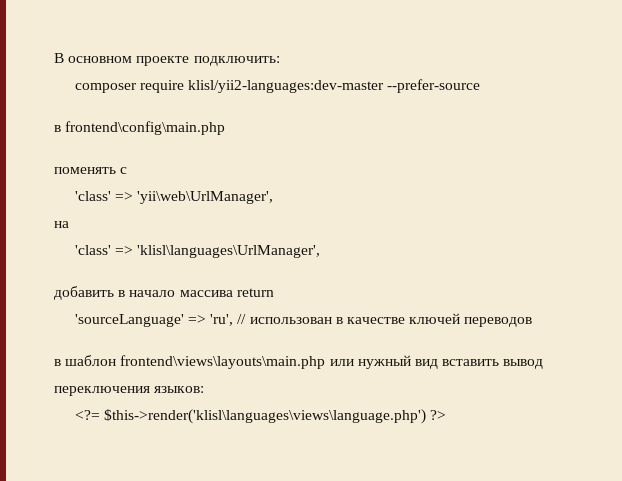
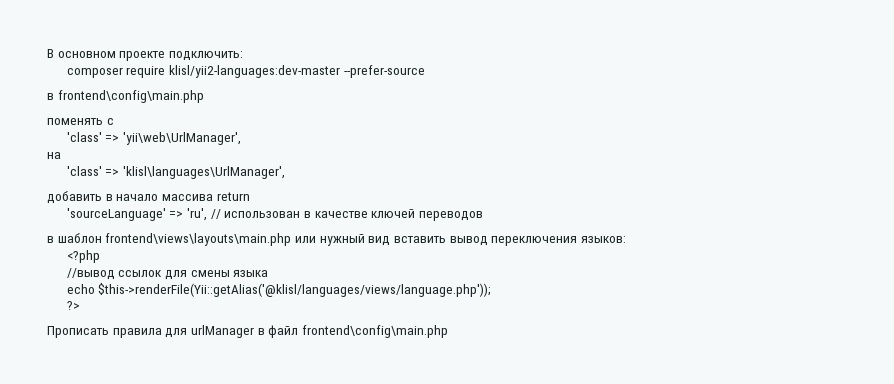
- <?= $this->render('klisl\languages\views\language.php') ?>
+ <?php
+ //вывод ссылок для смены языка
+ echo $this->renderFile(Yii::getAlias('@klisl/languages/views/language.php'));
+ ?>
+ Прописать правила для urlManager в файл frontend\config\main.php

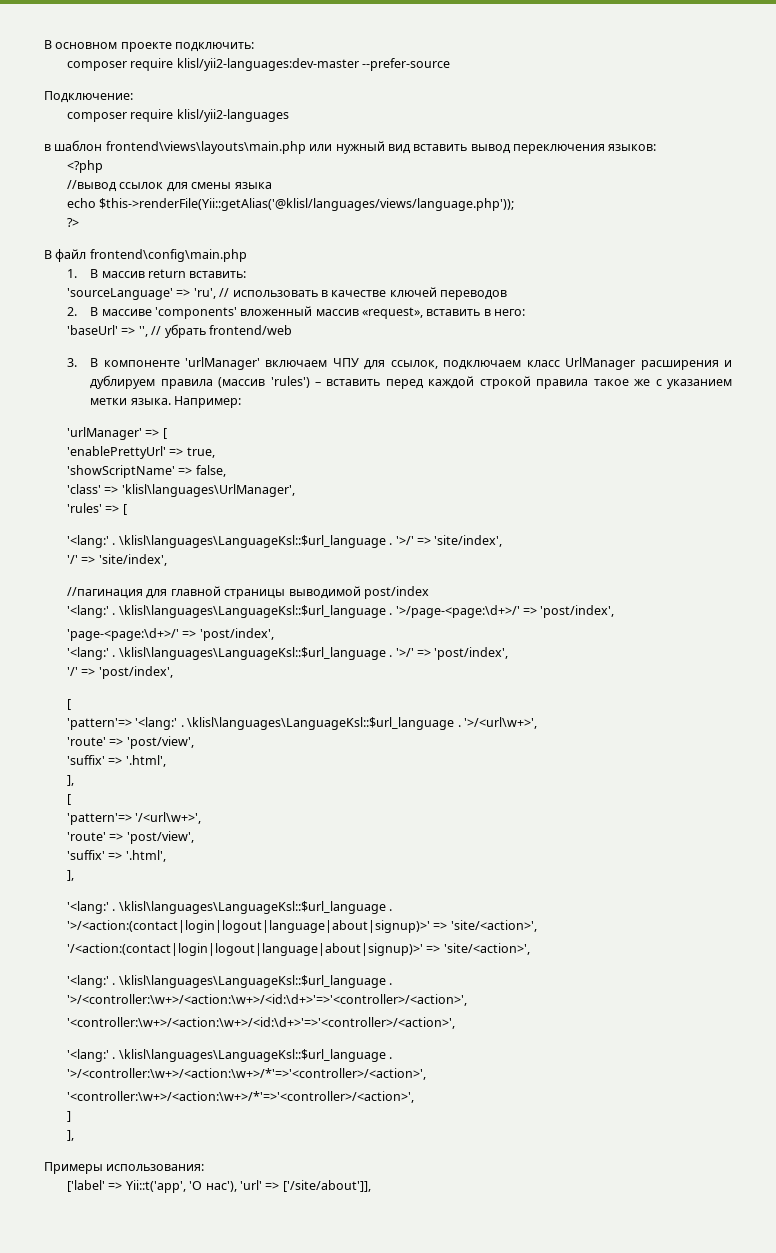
- в frontend\config\main.php
- поменять с
- 'class' => 'yii\web\UrlManager',
- на
- 'class' => 'klisl\languages\UrlManager',
- добавить в начало массива return
- 'sourceLanguage' => 'ru', // использован в качестве ключей переводов
+ Подключение:
+ composer require klisl/yii2-languages
- Прописать правила для urlManager в файл frontend\config\main.php
+ В файл frontend\config\main.php
+ 1. В массив return вставить:
+ 'sourceLanguage' => 'ru', // использовать в качестве ключей переводов
+ 2. В массиве 'components' вложенный массив «request», вставить в него:
+ 'baseUrl' => '', // убрать frontend/web
+ 3. В компоненте 'urlManager' включаем ЧПУ для ссылок, подключаем класс UrlManager расширения и дублируем правила (массив 'rules') – вставить перед каждой строкой правила такое же с указанием метки языка. Например:
+ 'urlManager' => [
+ 'enablePrettyUrl' => true,
+ 'showScriptName' => false,
+ 'class' => 'klisl\languages\UrlManager',
+ 'rules' => [
+ '<lang:' . \klisl\languages\LanguageKsl::$url_language . '>/' => 'site/index',
+ '/' => 'site/index',
+ //пагинация для главной страницы выводимой post/index
+ '<lang:' . \klisl\languages\LanguageKsl::$url_language . '>/page-<page:\d+>/' => 'post/index',
+ 'page-<page:\d+>/' => 'post/index',
+ '<lang:' . \klisl\languages\LanguageKsl::$url_language . '>/' => 'post/index',
+ '/' => 'post/index',
+ [
+ 'pattern'=> '<lang:' . \klisl\languages\LanguageKsl::$url_language . '>/<url\w+>',
+ 'route' => 'post/view',
+ 'suffix' => '.html',
+ ],
+ [
+ 'pattern'=> '/<url\w+>',
+ 'route' => 'post/view',
+ 'suffix' => '.html',
+ ],
+ '<lang:' . \klisl\languages\LanguageKsl::$url_language . '>/<action:(contact|login|logout|language|about|signup)>' => 'site/<action>',
+ '/<action:(contact|login|logout|language|about|signup)>' => 'site/<action>',
+ '<lang:' . \klisl\languages\LanguageKsl::$url_language . '>/<controller:\w+>/<action:\w+>/<id:\d+>'=>'<controller>/<action>',
+ '<controller:\w+>/<action:\w+>/<id:\d+>'=>'<controller>/<action>',
+ '<lang:' . \klisl\languages\LanguageKsl::$url_language . '>/<controller:\w+>/<action:\w+>/*'=>'<controller>/<action>',
+ '<controller:\w+>/<action:\w+>/*'=>'<controller>/<action>',
+ ]
+ ],
+ Примеры использования:
+ ['label' => Yii::t('app', 'О нас'), 'url' => ['/site/about']],

